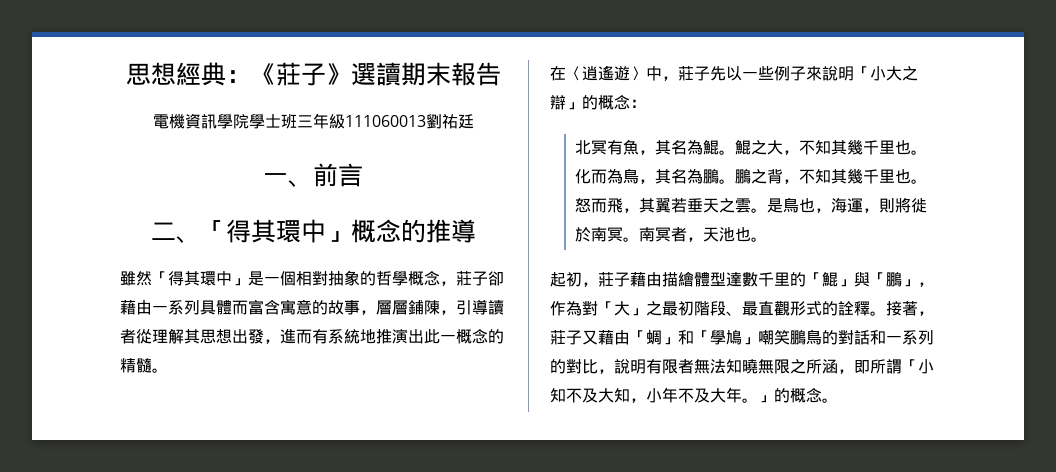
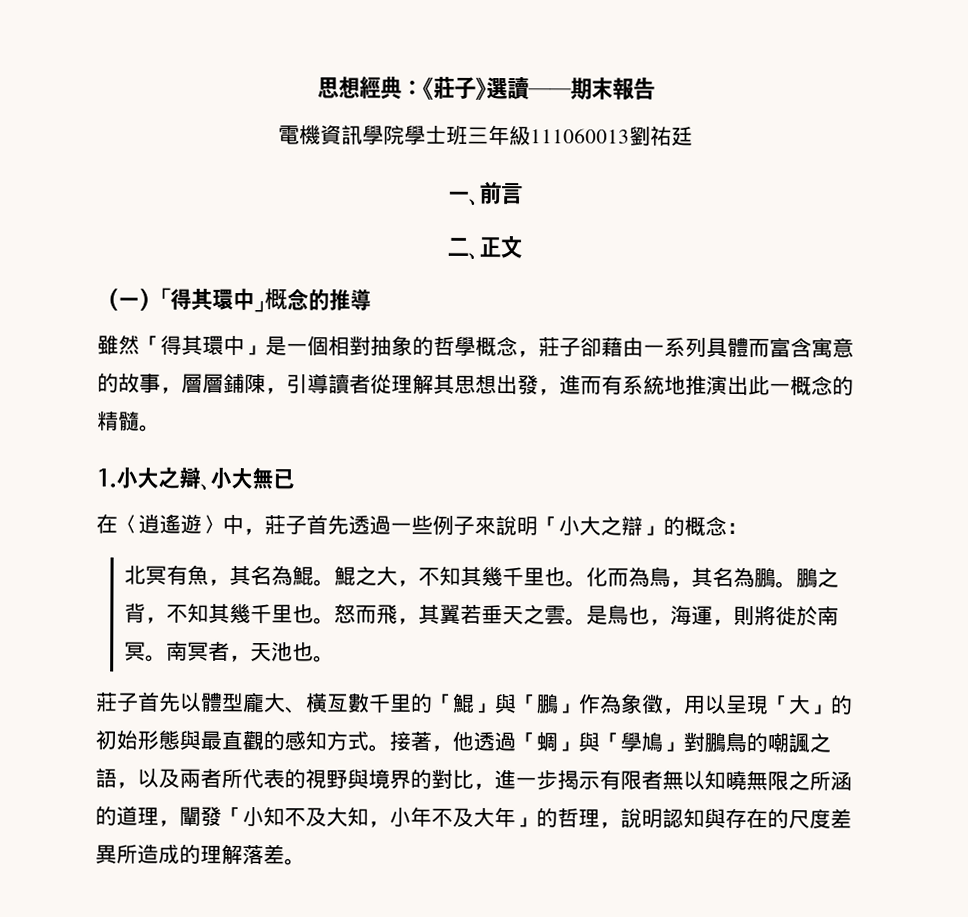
- 思想經典：《莊子》選讀期末報告
+ 思想經典：《莊子》選讀──期末報告
- 二、「得其環中」概念的推導
+ 二、正文
+ （一）「得其環中」概念的推導
+ 1.小大之辯、小大無已
- 在〈逍遙遊〉中，莊子先以一些例子來說明「小大之辯」的概念：
+ 在〈逍遙遊〉中，莊子首先透過一些例子來說明「小大之辯」的概念：
- 起初，莊子藉由描繪體型達數千里的「鯤」與「鵬」，作為對「大」之最初階段、最直觀形式的詮釋。接著，莊子又藉由「蜩」和「學鳩」嘲笑鵬鳥的對話和一系列的對比，說明有限者無法知曉無限之所涵，即所謂「小知不及大知，小年不及大年。」的概念。
+ 莊子首先以體型龐大、橫亙數千里的「鯤」與「鵬」作為象徵，用以呈現「大」的初始形態與最直觀的感知方式。接著，他透過「蜩」與「學鳩」對鵬鳥的嘲諷之語，以及兩者所代表的視野與境界的對比，進一步揭示有限者無以知曉無限之所涵的道理，闡發「小知不及大知，小年不及大年」的哲理，說明認知與存在的尺度差異所造成的理解落差。

